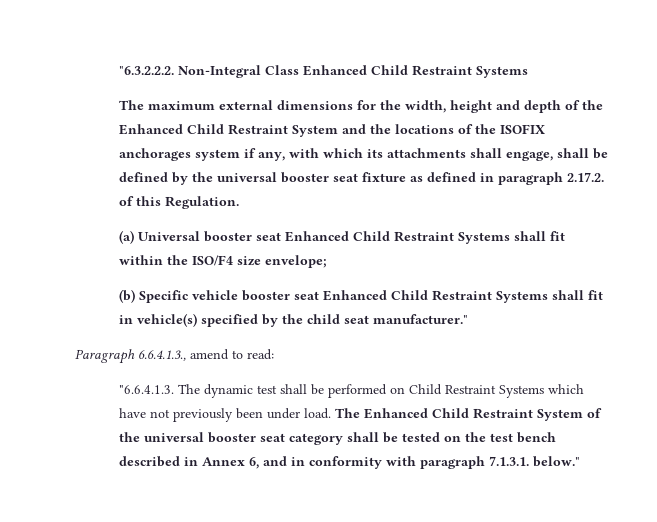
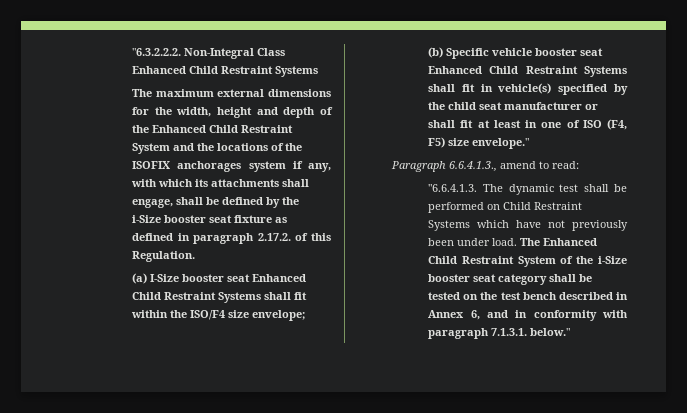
- The maximum external dimensions for the width, height and depth of the Enhanced Child Restraint System and the locations of the ISOFIX anchorages system if any, with which its attachments shall engage, shall be defined by the universal booster seat fixture as defined in paragraph 2.17.2. of this Regulation.
+ The maximum external dimensions for the width, height and depth of the Enhanced Child Restraint System and the locations of the ISOFIX anchorages system if any, with which its attachments shall engage, shall be defined by the i-Size booster seat fixture as defined in paragraph 2.17.2. of this Regulation.
- (a) Universal booster seat Enhanced Child Restraint Systems shall fit within the ISO/F4 size envelope;
+ (a) I-Size booster seat Enhanced Child Restraint Systems shall fit within the ISO/F4 size envelope;
- (b) Specific vehicle booster seat Enhanced Child Restraint Systems shall fit in vehicle(s) specified by the child seat manufacturer."
+ (b) Specific vehicle booster seat Enhanced Child Restraint Systems shall fit in vehicle(s) specified by the child seat manufacturer or shall fit at least in one of ISO (F4, F5) size envelope."
- The Enhanced Child Restraint System of the universal booster seat category shall be tested on the test bench described in Annex 6, and in conformity with paragraph 7.1.3.1. below."
+ The Enhanced Child Restraint System of the i-Size booster seat category shall be tested on the test bench described in Annex 6, and in conformity with paragraph 7.1.3.1. below."

